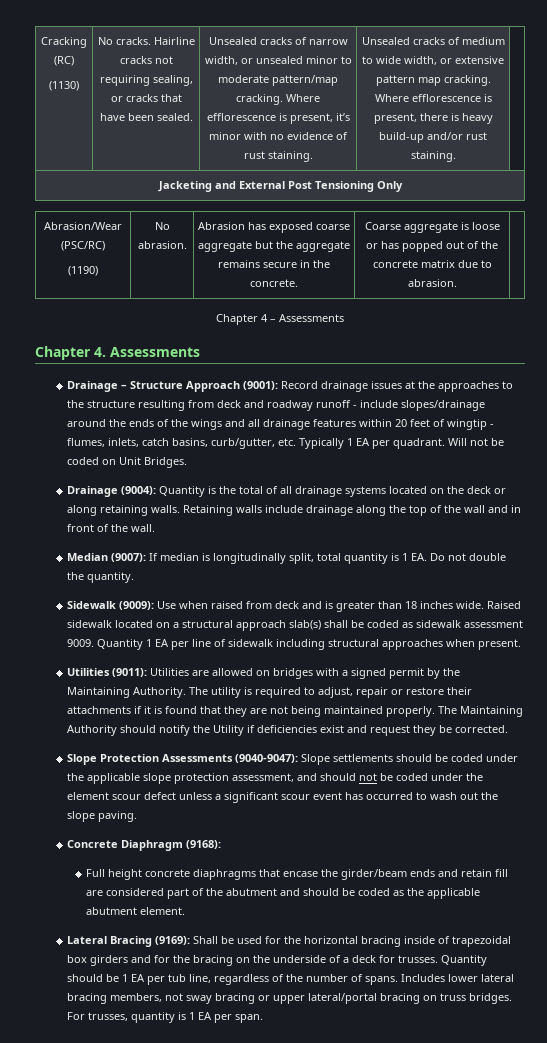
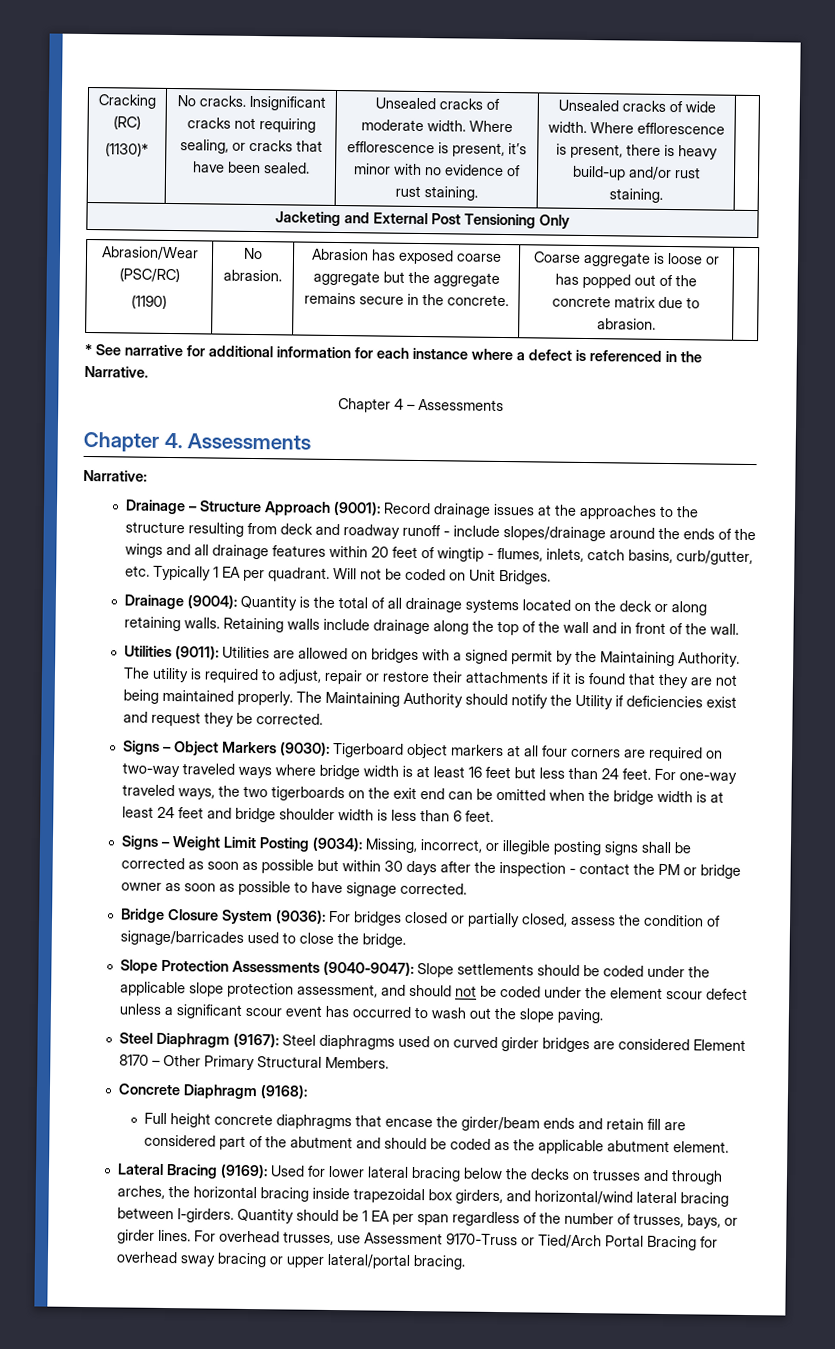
- (1130)
+ (1130)*
- Hairline cracks not requiring sealing, or cracks that have been sealed.
+ Insignificant cracks not requiring sealing, or cracks that have been sealed.
- Unsealed cracks of narrow width, or unsealed minor to moderate pattern/map cracking.
+ Unsealed cracks of moderate width.
- Unsealed cracks of medium to wide width, or extensive pattern map cracking.
+ Unsealed cracks of wide width.
+ * See narrative for additional information for each instance where a defect is referenced in the Narrative.
+ Narrative:
- Median (9007): If median is longitudinally split, total quantity is 1 EA. Do not double the quantity.
- Sidewalk (9009): Use when raised from deck and is greater than 18 inches wide. Raised sidewalk located on a structural approach slab(s) shall be coded as sidewalk assessment 9009. Quantity 1 EA per line of sidewalk including structural approaches when present.
+ Signs – Object Markers (9030): Tigerboard object markers at all four corners are required on two-way traveled ways where bridge width is at least 16 feet but less than 24 feet. For one-way traveled ways, the two tigerboards on the exit end can be omitted when the bridge width is at least 24 feet and bridge shoulder width is less than 6 feet.
+ Signs – Weight Limit Posting (9034): Missing, incorrect, or illegible posting signs shall be corrected as soon as possible but within 30 days after the inspection - contact the PM or bridge owner as soon as possible to have signage corrected.
+ Bridge Closure System (9036): For bridges closed or partially closed, assess the condition of signage/barricades used to close the bridge.
+ Steel Diaphragm (9167): Steel diaphragms used on curved girder bridges are considered Element 8170 – Other Primary Structural Members.
- Lateral Bracing (9169): Shall be used for the horizontal bracing inside of trapezoidal box girders and for the bracing on the underside of a deck for trusses.
+ Lateral Bracing (9169): Used for lower lateral bracing below the decks on trusses and through arches, the horizontal bracing inside trapezoidal box girders, and horizontal/wind lateral bracing between I-girders.
- Quantity should be 1 EA per tub line, regardless of the number of spans. Includes lower lateral bracing members, not sway bracing or upper lateral/portal bracing on truss bridges. For trusses, quantity is 1 EA per span.
+ Quantity should be 1 EA per span regardless of the number of trusses, bays, or girder lines. For overhead trusses, use Assessment 9170-Truss or Tied/Arch Portal Bracing for overhead sway bracing or upper lateral/portal bracing.

